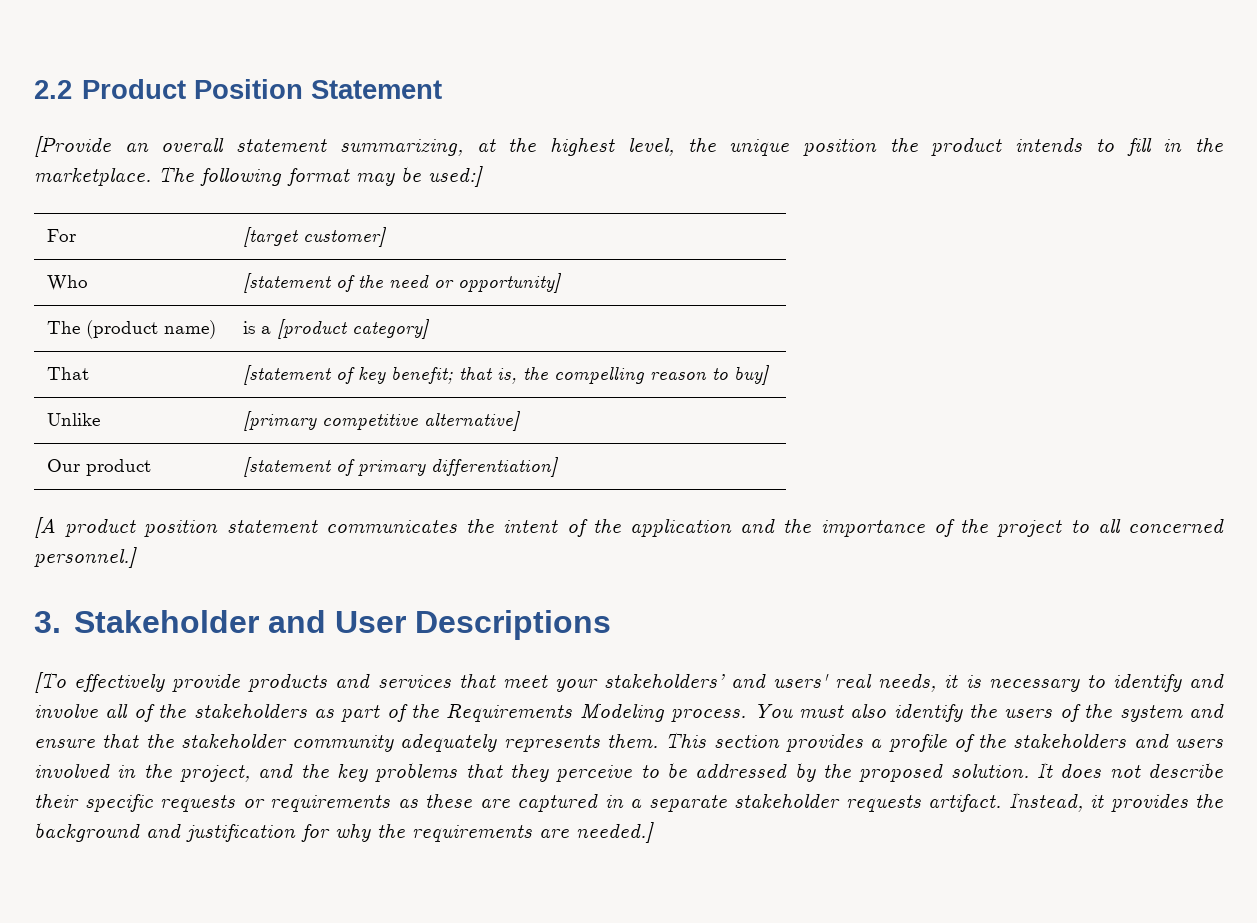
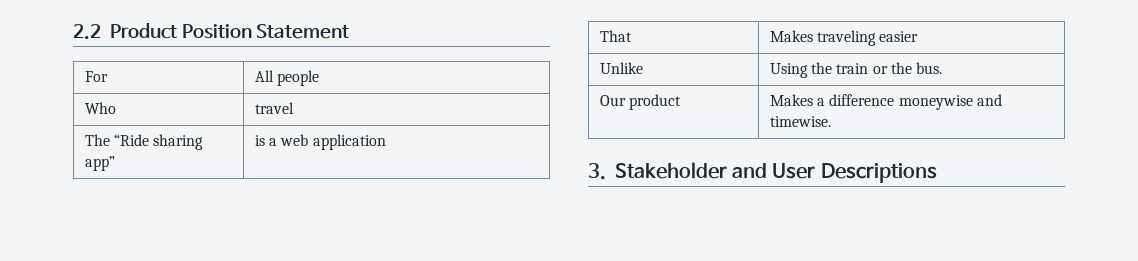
- [Provide an overall statement summarizing, at the highest level, the unique position the product intends to fill in the marketplace. The following format may be used:]
- For | [target customer]
+ For | All people
- Who | [statement of the need or opportunity]
- The (product name) | is a [product category]
+ Who | travel
+ The “Ride sharing app” | is a web application
- That | [statement of key benefit; that is, the compelling reason to buy]
- Unlike | [primary competitive alternative]
- Our product | [statement of primary differentiation]
- [A product position statement communicates the intent of the application and the importance of the project to all concerned personnel.]
+ That | Makes traveling easier
+ Unlike | Using the train or the bus.
+ Our product | Makes a difference moneywise and timewise.
- [To effectively provide products and services that meet your stakeholders’ and users' real needs, it is necessary to identify and involve all of the stakeholders as part of the Requirements Modeling process. You must also identify the users of the system and ensure that the stakeholder community adequately represents them. This section provides a profile of the stakeholders and users involved in the project, and the key problems that they perceive to be addressed by the proposed solution. It does not describe their specific requests or requirements as these are captured in a separate stakeholder requests artifact. Instead, it provides the background and justification for why the requirements are needed.]

